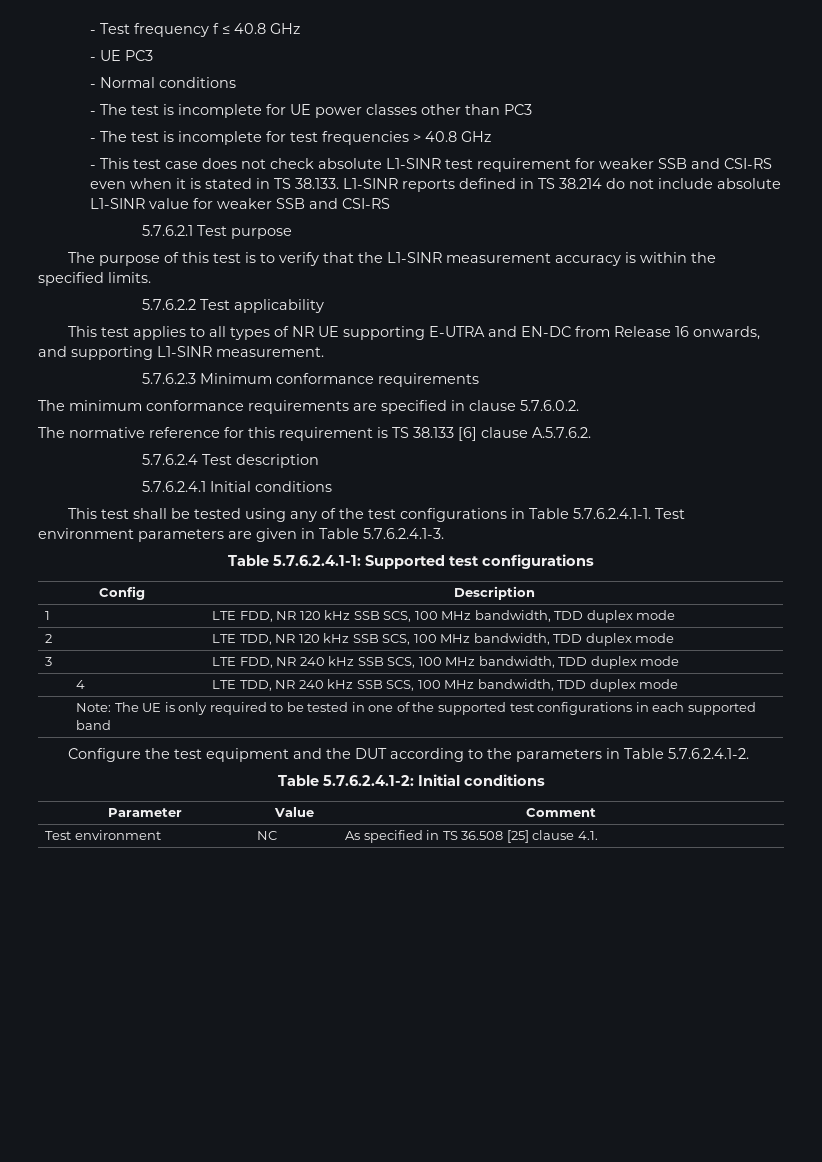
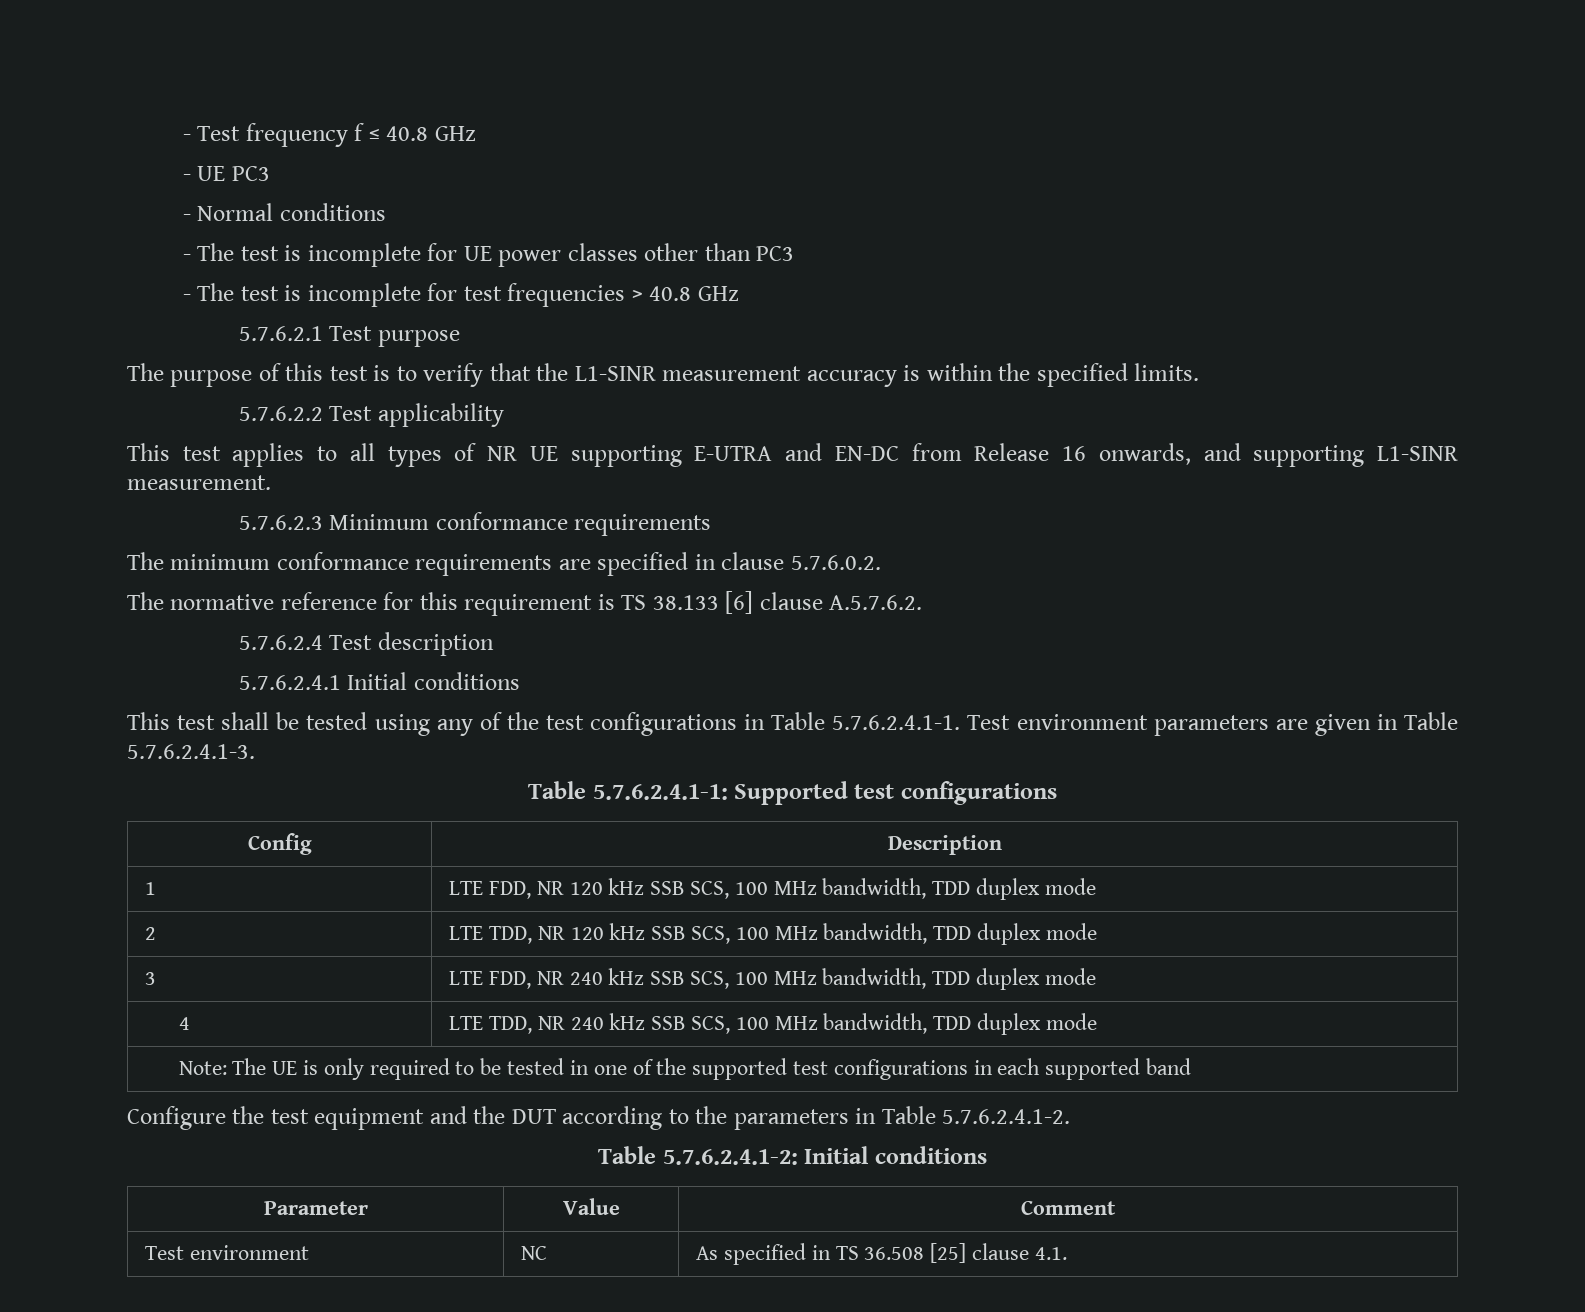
- - This test case does not check absolute L1-SINR test requirement for weaker SSB and CSI-RS even when it is stated in TS 38.133. L1-SINR reports defined in TS 38.214 do not include absolute L1-SINR value for weaker SSB and CSI-RS

